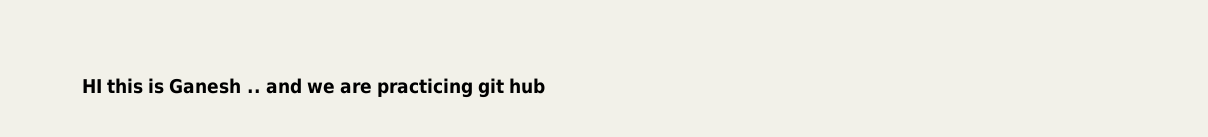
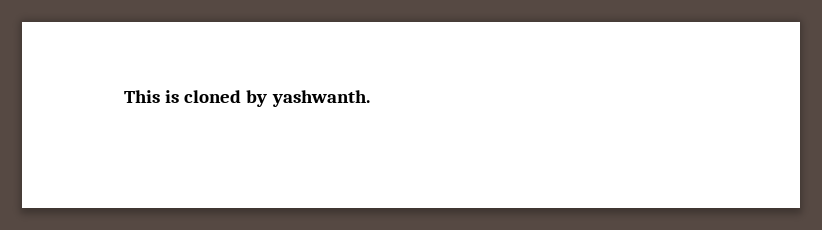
- HI this is Ganesh .. and we are practicing git hub
+ This is cloned by yashwanth.

